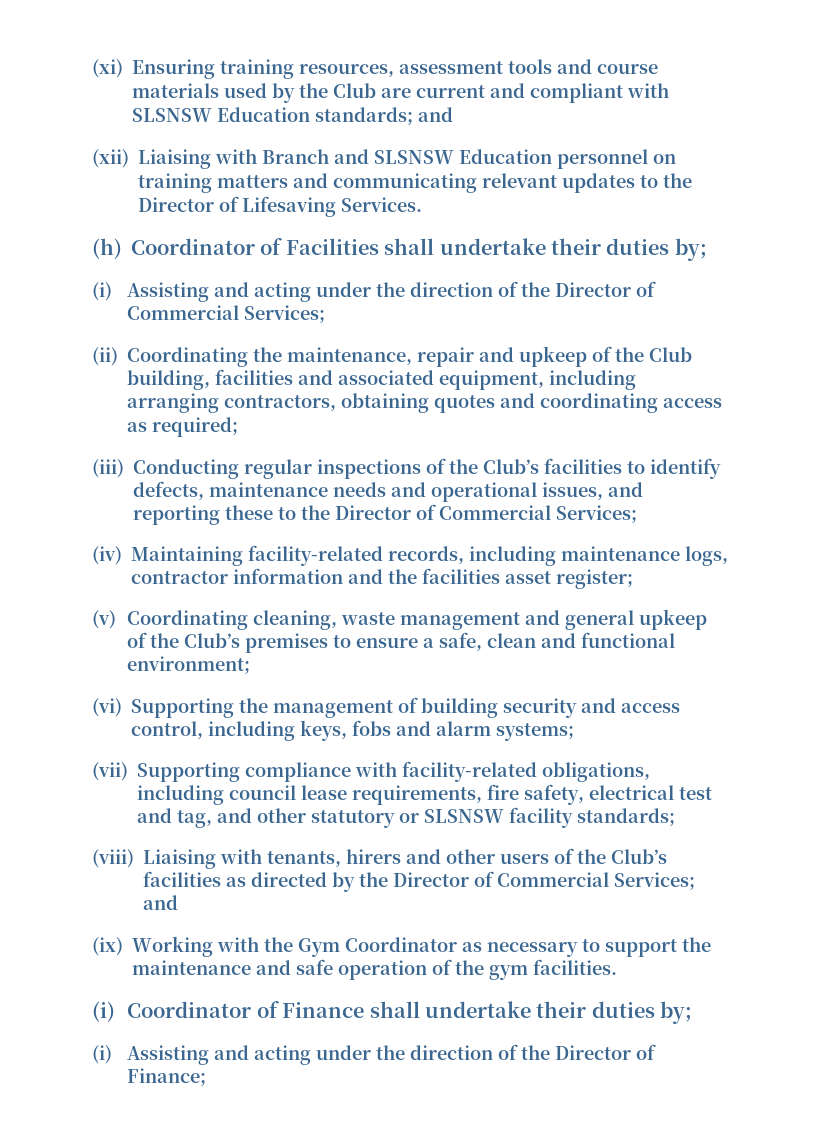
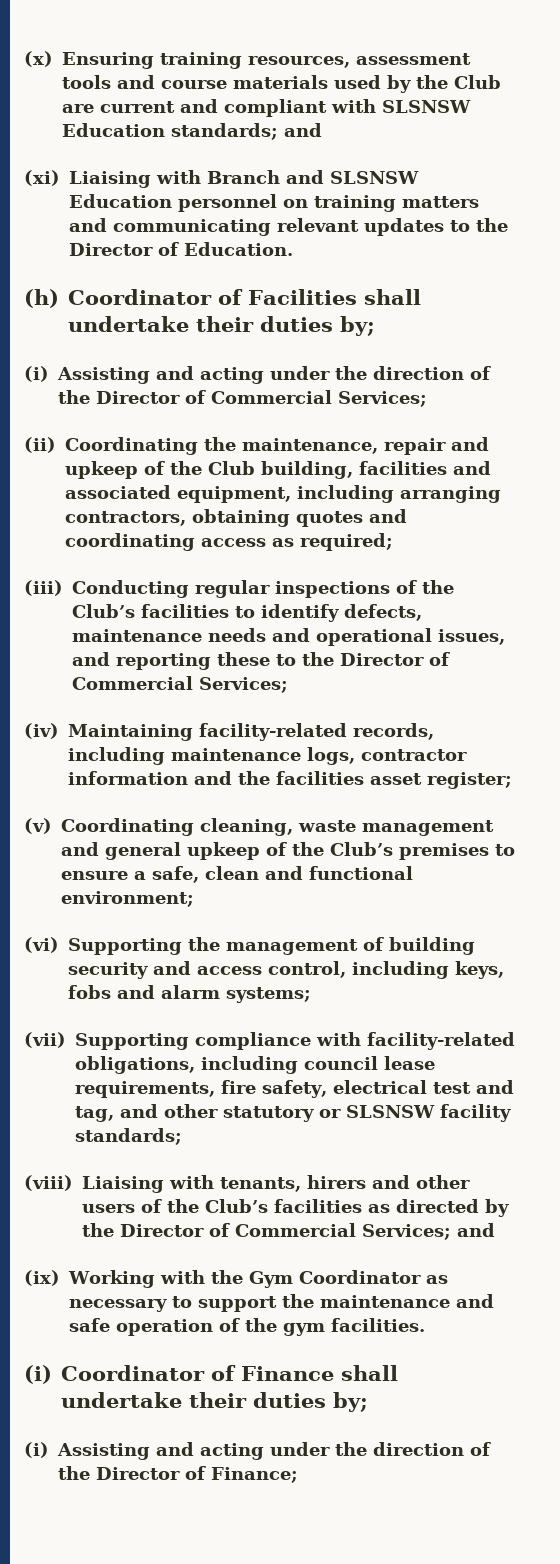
- (xi) Ensuring training resources, assessment tools and course materials used by the Club are current and compliant with SLSNSW Education standards; and
+ (x) Ensuring training resources, assessment tools and course materials used by the Club are current and compliant with SLSNSW Education standards; and
- (xii) Liaising with Branch and SLSNSW Education personnel on training matters and communicating relevant updates to the Director of Lifesaving Services.
+ (xi) Liaising with Branch and SLSNSW Education personnel on training matters and communicating relevant updates to the Director of Education.

